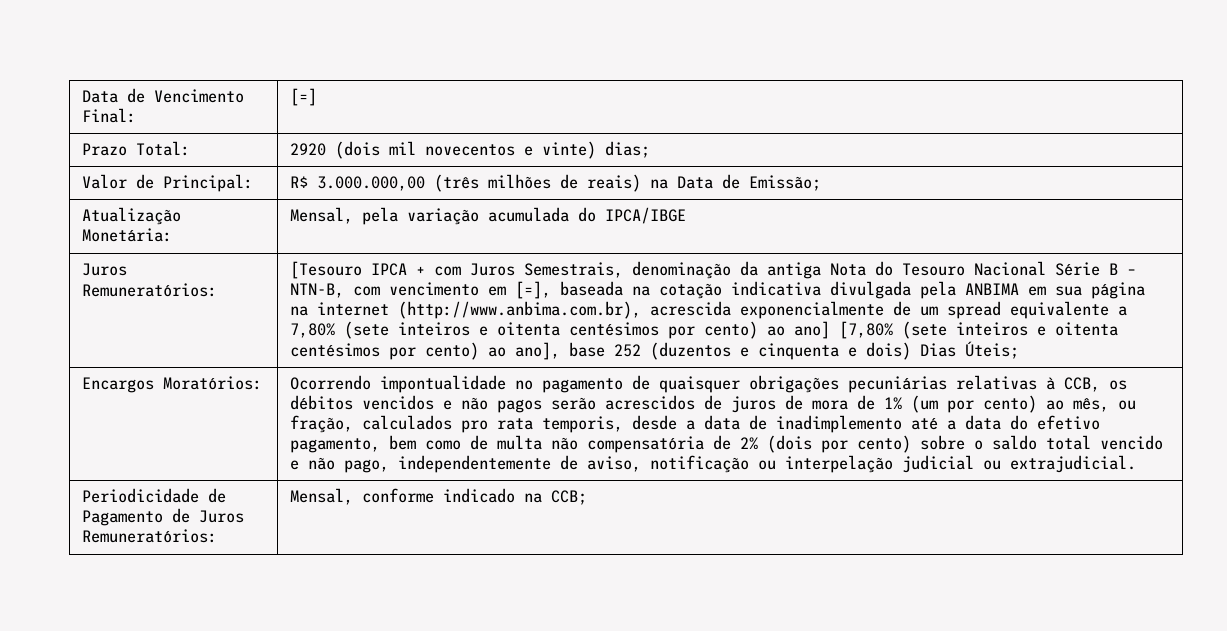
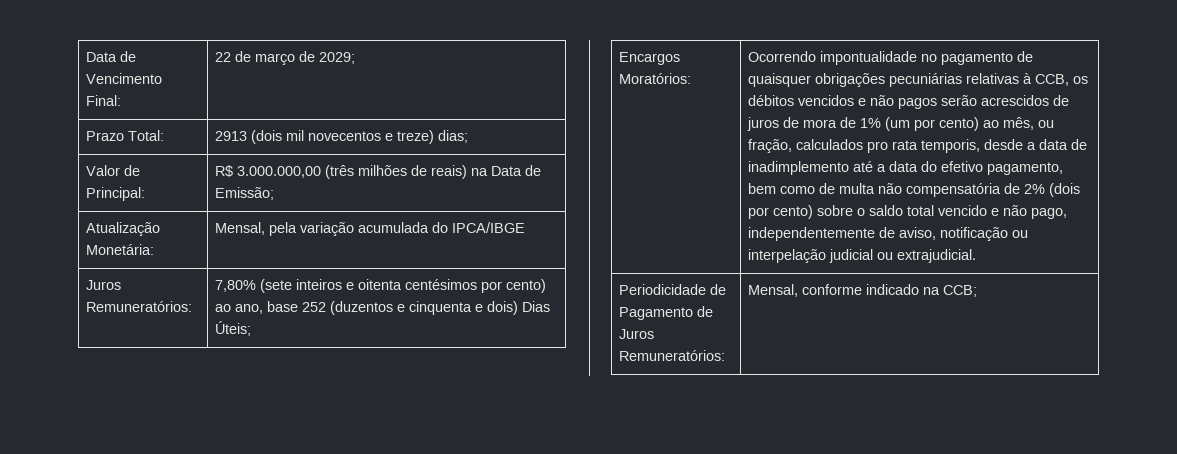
- Data de Vencimento Final: | [=]
+ Data de Vencimento Final: | 22 de março de 2029;
- Prazo Total: | 2920 (dois mil novecentos e vinte) dias;
+ Prazo Total: | 2913 (dois mil novecentos e treze) dias;
- [Tesouro IPCA + com Juros Semestrais, denominação da antiga Nota do Tesouro Nacional Série B – NTN-B, com vencimento em [=], baseada na cotação indicativa divulgada pela ANBIMA em sua página na internet (http://www.anbima.com.br), acrescida exponencialmente de um spread equivalente a 7,80% (sete inteiros e oitenta centésimos por cento) ao ano] [7,80% (sete inteiros e oitenta centésimos por cento) ao ano], base 252 (duzentos e cinquenta e dois) Dias Úteis;
+ 7,80% (sete inteiros e oitenta centésimos por cento) ao ano, base 252 (duzentos e cinquenta e dois) Dias Úteis;

